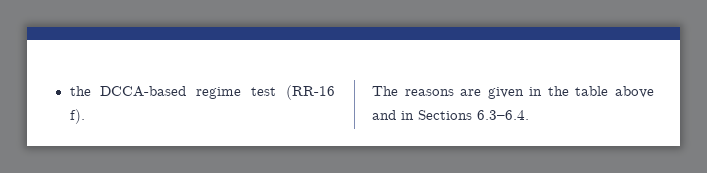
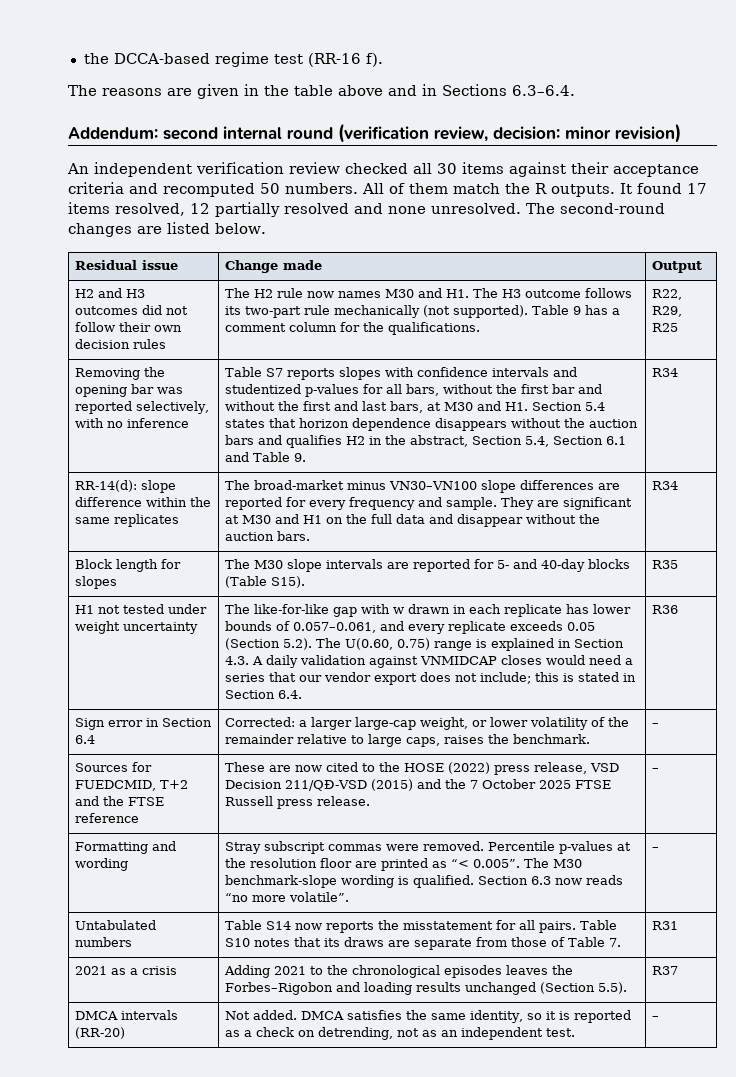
+ Addendum: second internal round (verification review, decision: minor revision)
+ An independent verification review checked all 30 items against their acceptance criteria and recomputed 50 numbers. All of them match the R outputs. It found 17 items resolved, 12 partially resolved and none unresolved. The second-round changes are listed below.
+ Residual issue | Change made | Output
+ H2 and H3 outcomes did not follow their own decision rules | The H2 rule now names M30 and H1. The H3 outcome follows its two-part rule mechanically (not supported). Table 9 has a comment column for the qualifications. | R22, R29, R25
+ Removing the opening bar was reported selectively, with no inference | Table S7 reports slopes with confidence intervals and studentized p-values for all bars, without the first bar and without the first and last bars, at M30 and H1. Section 5.4 states that horizon dependence disappears without the auction bars and qualifies H2 in the abstract, Section 5.4, Section 6.1 and Table 9. | R34
+ RR-14(d): slope difference within the same replicates | The broad-market minus VN30–VN100 slope differences are reported for every frequency and sample. They are significant at M30 and H1 on the full data and disappear without the auction bars. | R34
+ Block length for slopes | The M30 slope intervals are reported for 5- and 40-day blocks (Table S15). | R35
+ H1 not tested under weight uncertainty | The like-for-like gap with w drawn in each replicate has lower bounds of 0.057–0.061, and every replicate exceeds 0.05 (Section 5.2). The U(0.60, 0.75) range is explained in Section 4.3. A daily validation against VNMIDCAP closes would need a series that our vendor export does not include; this is stated in Section 6.4. | R36
+ Sign error in Section 6.4 | Corrected: a larger large-cap weight, or lower volatility of the remainder relative to large caps, raises the benchmark. | –
+ Sources for FUEDCMID, T+2 and the FTSE reference | These are now cited to the HOSE (2022) press release, VSD Decision 211/QĐ-VSD (2015) and the 7 October 2025 FTSE Russell press release. | –
+ Formatting and wording | Stray subscript commas were removed. Percentile p-values at the resolution floor are printed as “< 0.005”. The M30 benchmark-slope wording is qualified. Section 6.3 now reads “no more volatile”. | –
+ Untabulated numbers | Table S14 now reports the misstatement for all pairs. Table S10 notes that its draws are separate from those of Table 7. | R31
+ 2021 as a crisis | Adding 2021 to the chronological episodes leaves the Forbes–Rigobon and loading results unchanged (Section 5.5). | R37
+ DMCA intervals (RR-20) | Not added. DMCA satisfies the same identity, so it is reported as a check on detrending, not as an independent test. | –

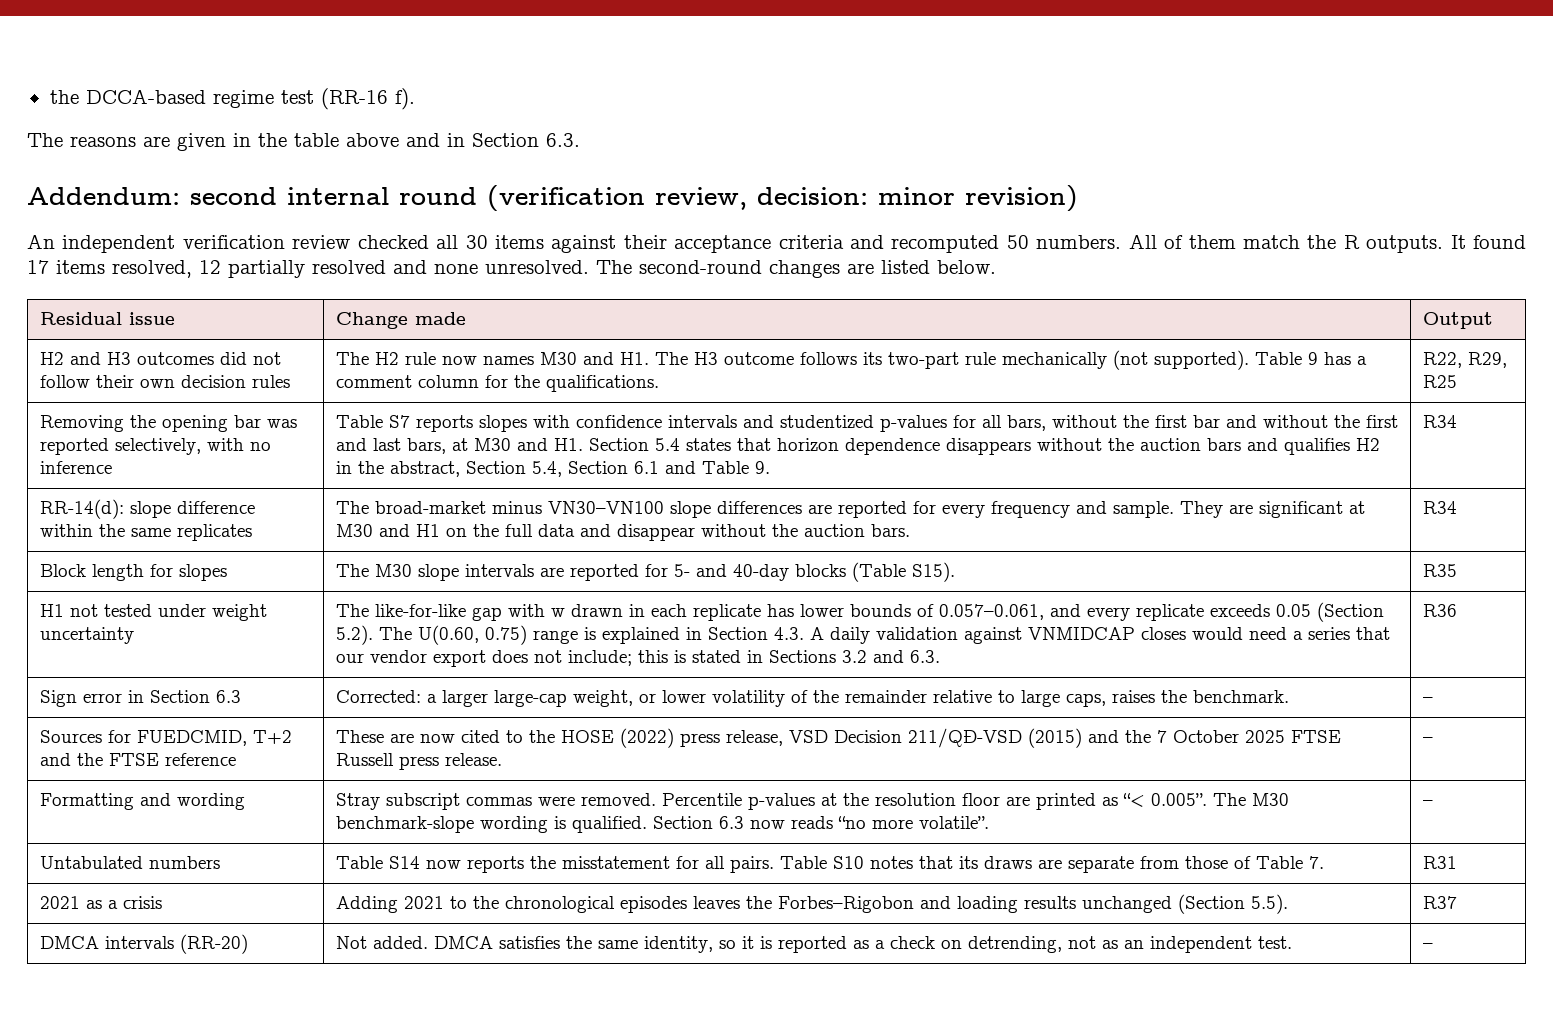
- The reasons are given in the table above and in Sections 6.3–6.4.
+ The reasons are given in the table above and in Section 6.3.
- The like-for-like gap with w drawn in each replicate has lower bounds of 0.057–0.061, and every replicate exceeds 0.05 (Section 5.2). The U(0.60, 0.75) range is explained in Section 4.3. A daily validation against VNMIDCAP closes would need a series that our vendor export does not include; this is stated in Section 6.4.
+ The like-for-like gap with w drawn in each replicate has lower bounds of 0.057–0.061, and every replicate exceeds 0.05 (Section 5.2). The U(0.60, 0.75) range is explained in Section 4.3. A daily validation against VNMIDCAP closes would need a series that our vendor export does not include; this is stated in Sections 3.2 and 6.3.
- Sign error in Section 6.4 | Corrected: a larger large-cap weight, or lower volatility of the remainder relative to large caps, raises the benchmark. | –
+ Sign error in Section 6.3 | Corrected: a larger large-cap weight, or lower volatility of the remainder relative to large caps, raises the benchmark. | –

